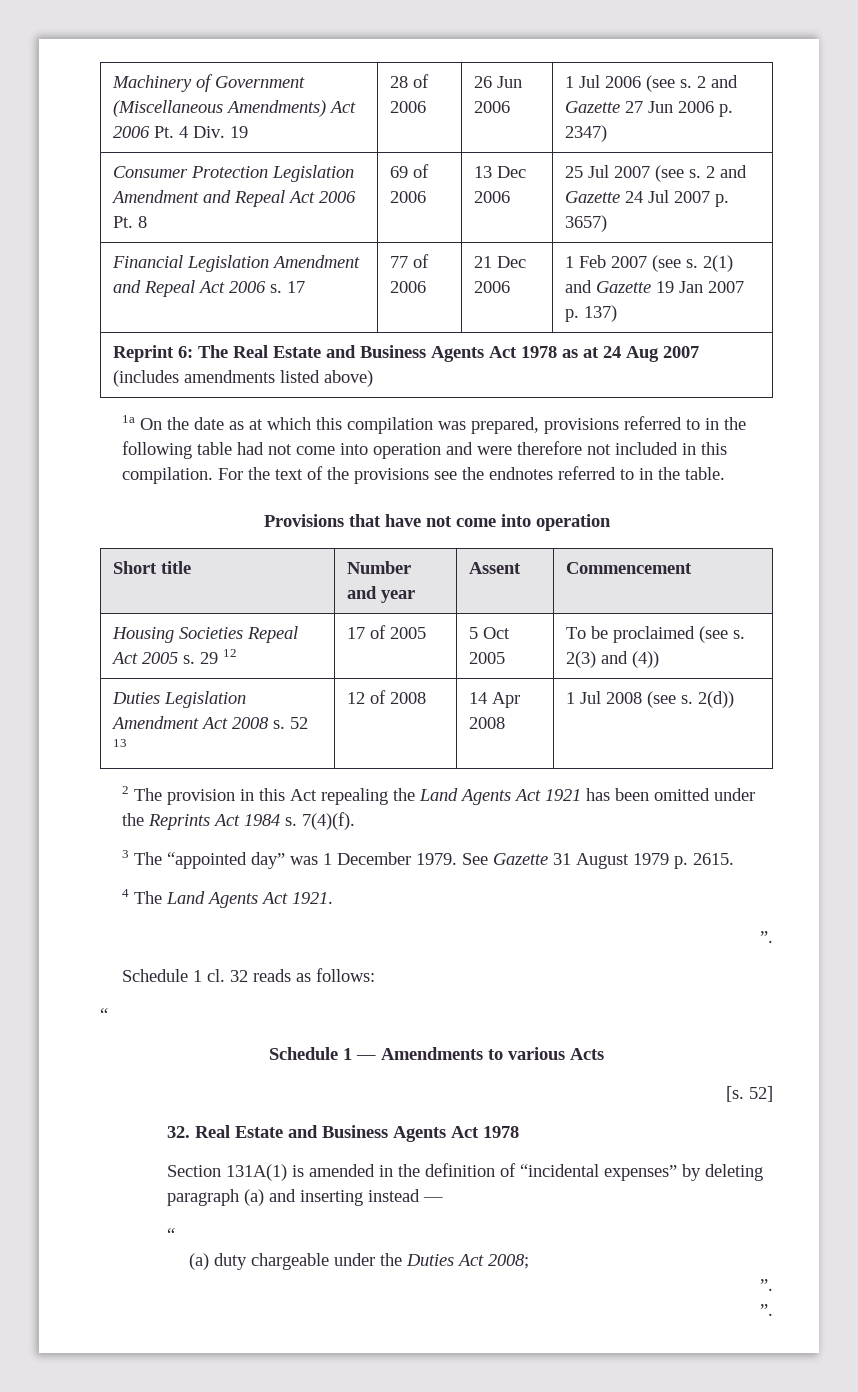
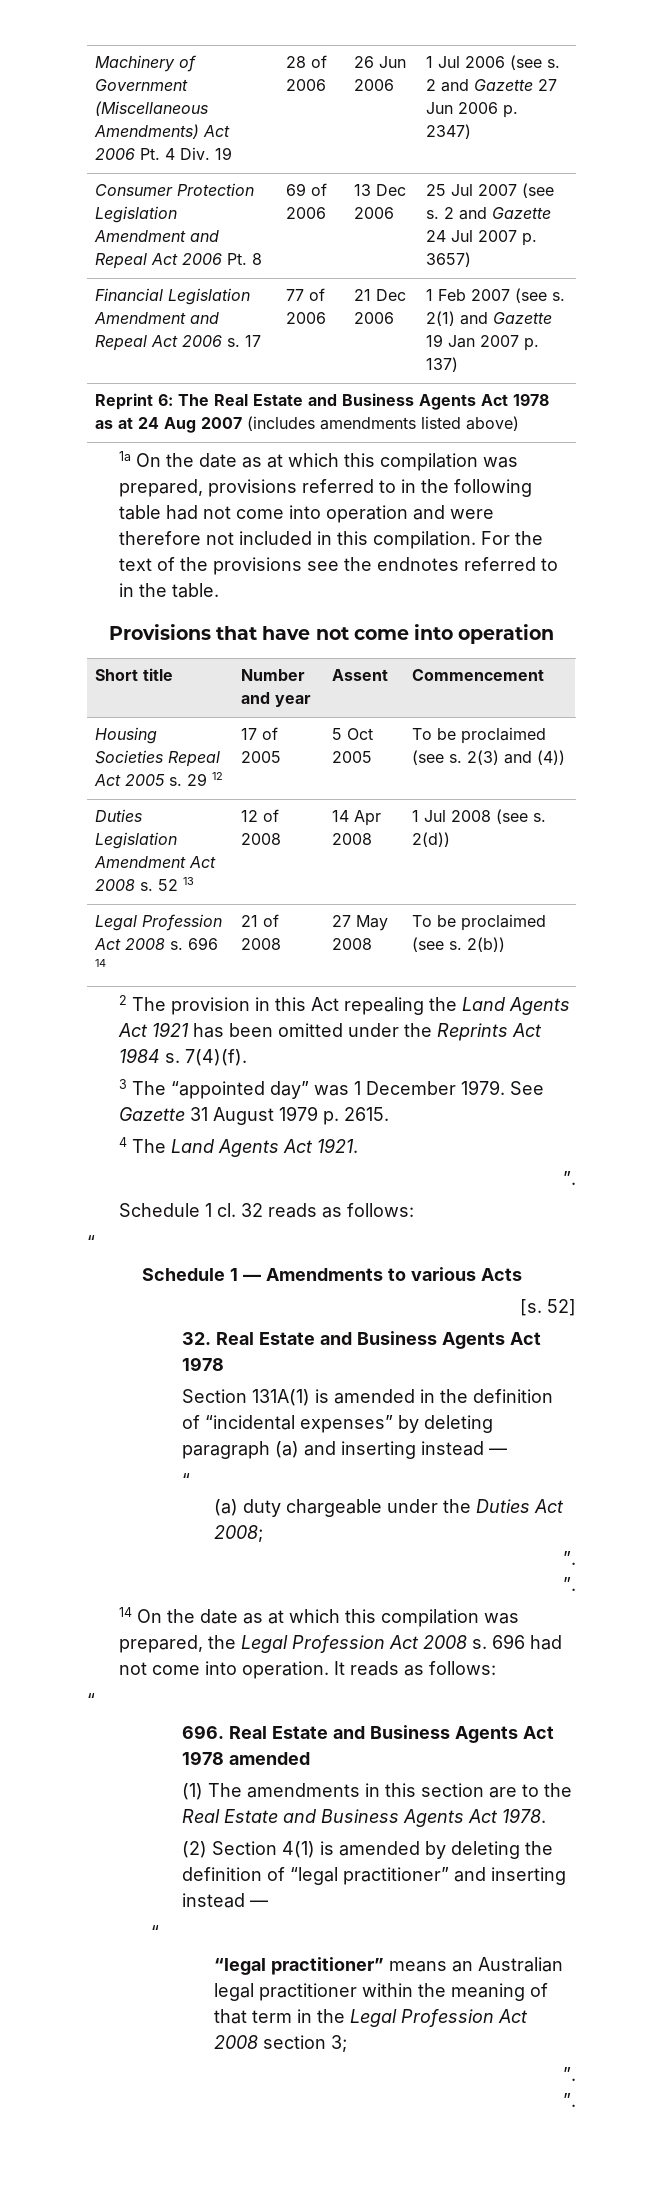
+ Legal Profession Act 2008 s. 696 14 | 21 of 2008 | 27 May 2008 | To be proclaimed (see s. 2(b))
+ 14 On the date as at which this compilation was prepared, the Legal Profession Act 2008 s. 696 had not come into operation. It reads as follows:
+ “
+ 696. Real Estate and Business Agents Act 1978 amended
+ (1) The amendments in this section are to the Real Estate and Business Agents Act 1978.
+ (2) Section 4(1) is amended by deleting the definition of “legal practitioner” and inserting instead —
+ “
+ “legal practitioner” means an Australian legal practitioner within the meaning of that term in the Legal Profession Act 2008 section 3;
+ ”.
+ ”.

